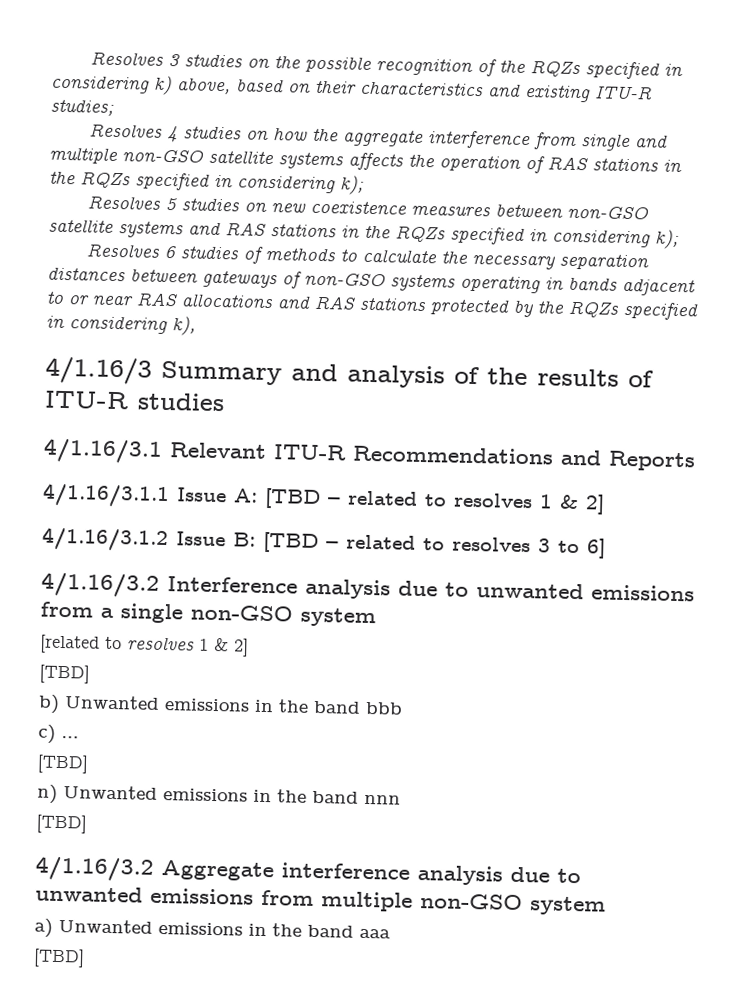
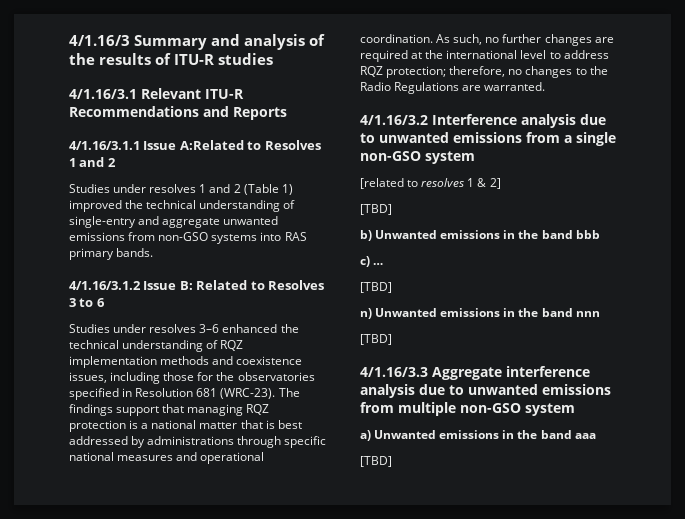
- Resolves 3 studies on the possible recognition of the RQZs specified in considering k) above, based on their characteristics and existing ITU-R studies;
- Resolves 4 studies on how the aggregate interference from single and multiple non-GSO satellite systems affects the operation of RAS stations in the RQZs specified in considering k);
- Resolves 5 studies on new coexistence measures between non-GSO satellite systems and RAS stations in the RQZs specified in considering k);
- Resolves 6 studies of methods to calculate the necessary separation distances between gateways of non-GSO systems operating in bands adjacent to or near RAS allocations and RAS stations protected by the RQZs specified in considering k),
- 4/1.16/3.1.1 Issue A: [TBD – related to resolves 1 & 2]
- 4/1.16/3.1.2 Issue B: [TBD – related to resolves 3 to 6]
+ 4/1.16/3.1.1 Issue A:Related to Resolves 1 and 2
+ Studies under resolves 1 and 2 (Table 1) improved the technical understanding of single-entry and aggregate unwanted emissions from non-GSO systems into RAS primary bands.
+ 4/1.16/3.1.2 Issue B: Related to Resolves 3 to 6
+ Studies under resolves 3–6 enhanced the technical understanding of RQZ implementation methods and coexistence issues, including those for the observatories specified in Resolution 681 (WRC-23). The findings support that managing RQZ protection is a national matter that is best addressed by administrations through specific national measures and operational coordination. As such, no further changes are required at the international level to address RQZ protection; therefore, no changes to the Radio Regulations are warranted.
- 4/1.16/3.2 Aggregate interference analysis due to unwanted emissions from multiple non-GSO system
+ 4/1.16/3.3 Aggregate interference analysis due to unwanted emissions from multiple non-GSO system

